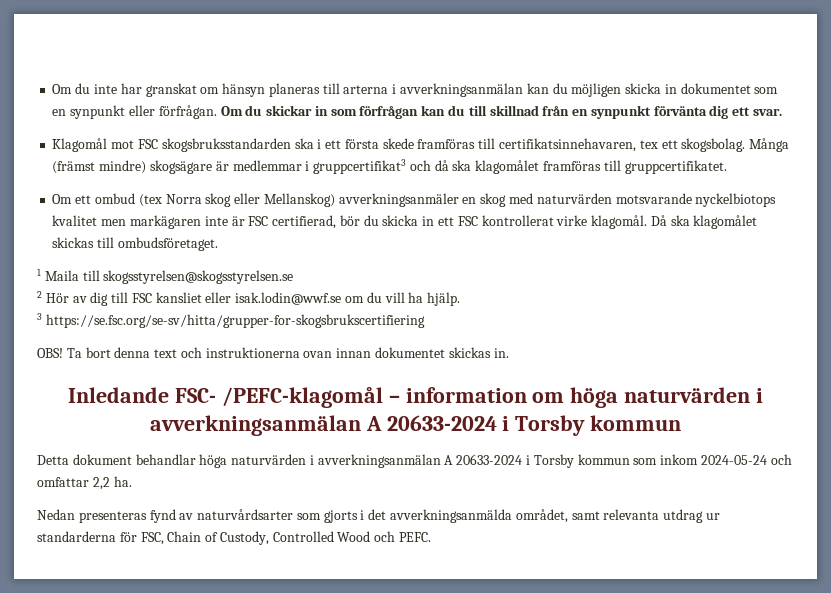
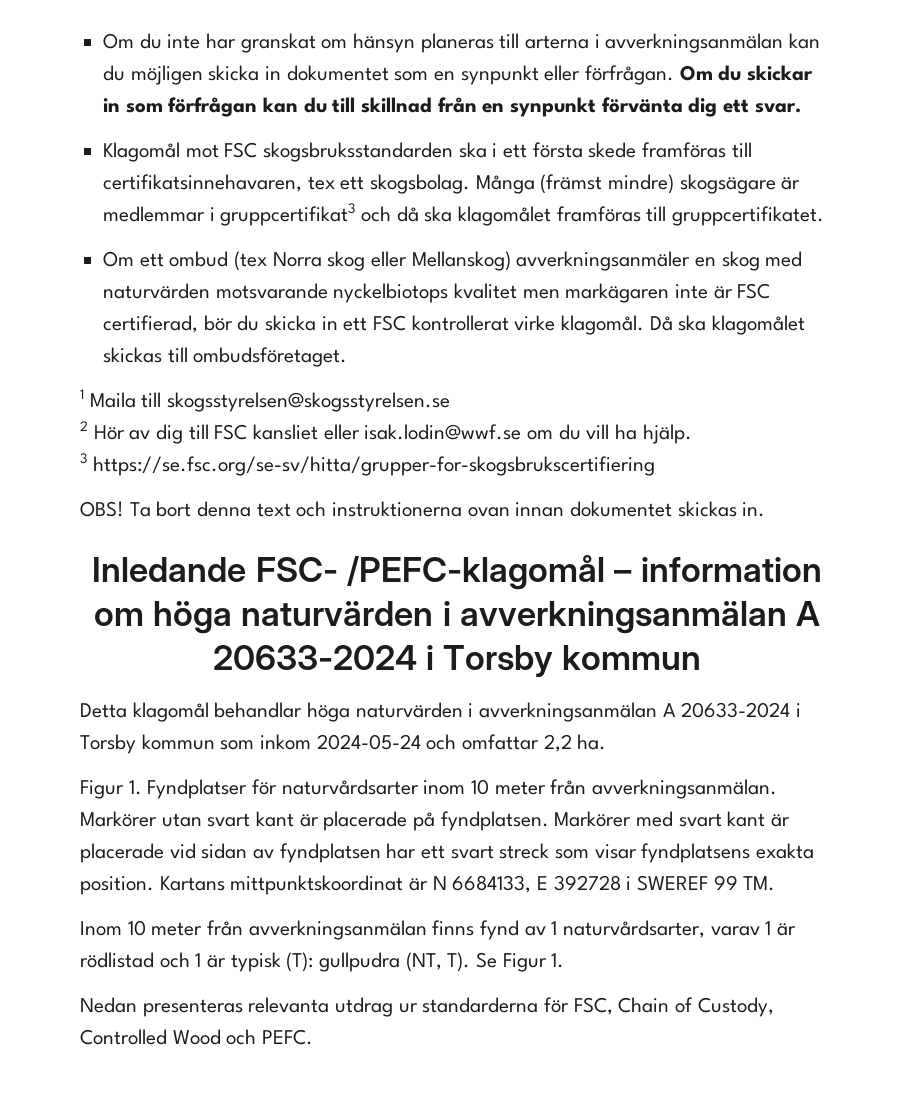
- Detta dokument behandlar höga naturvärden i avverkningsanmälan A 20633-2024 i Torsby kommun som inkom 2024-05-24 och omfattar 2,2 ha.
+ Detta klagomål behandlar höga naturvärden i avverkningsanmälan A 20633-2024 i Torsby kommun som inkom 2024-05-24 och omfattar 2,2 ha.
- Nedan presenteras fynd av naturvårdsarter som gjorts i det avverkningsanmälda området, samt relevanta utdrag ur standarderna för FSC, Chain of Custody, Controlled Wood och PEFC.
+ Figur 1. Fyndplatser för naturvårdsarter inom 10 meter från avverkningsanmälan. Markörer utan svart kant är placerade på fyndplatsen. Markörer med svart kant är placerade vid sidan av fyndplatsen har ett svart streck som visar fyndplatsens exakta position. Kartans mittpunktskoordinat är N 6684133, E 392728 i SWEREF 99 TM.
+ Inom 10 meter från avverkningsanmälan finns fynd av 1 naturvårdsarter, varav 1 är rödlistad och 1 är typisk (T): gullpudra (NT, T). Se Figur 1.
+ Nedan presenteras relevanta utdrag ur standarderna för FSC, Chain of Custody, Controlled Wood och PEFC.

